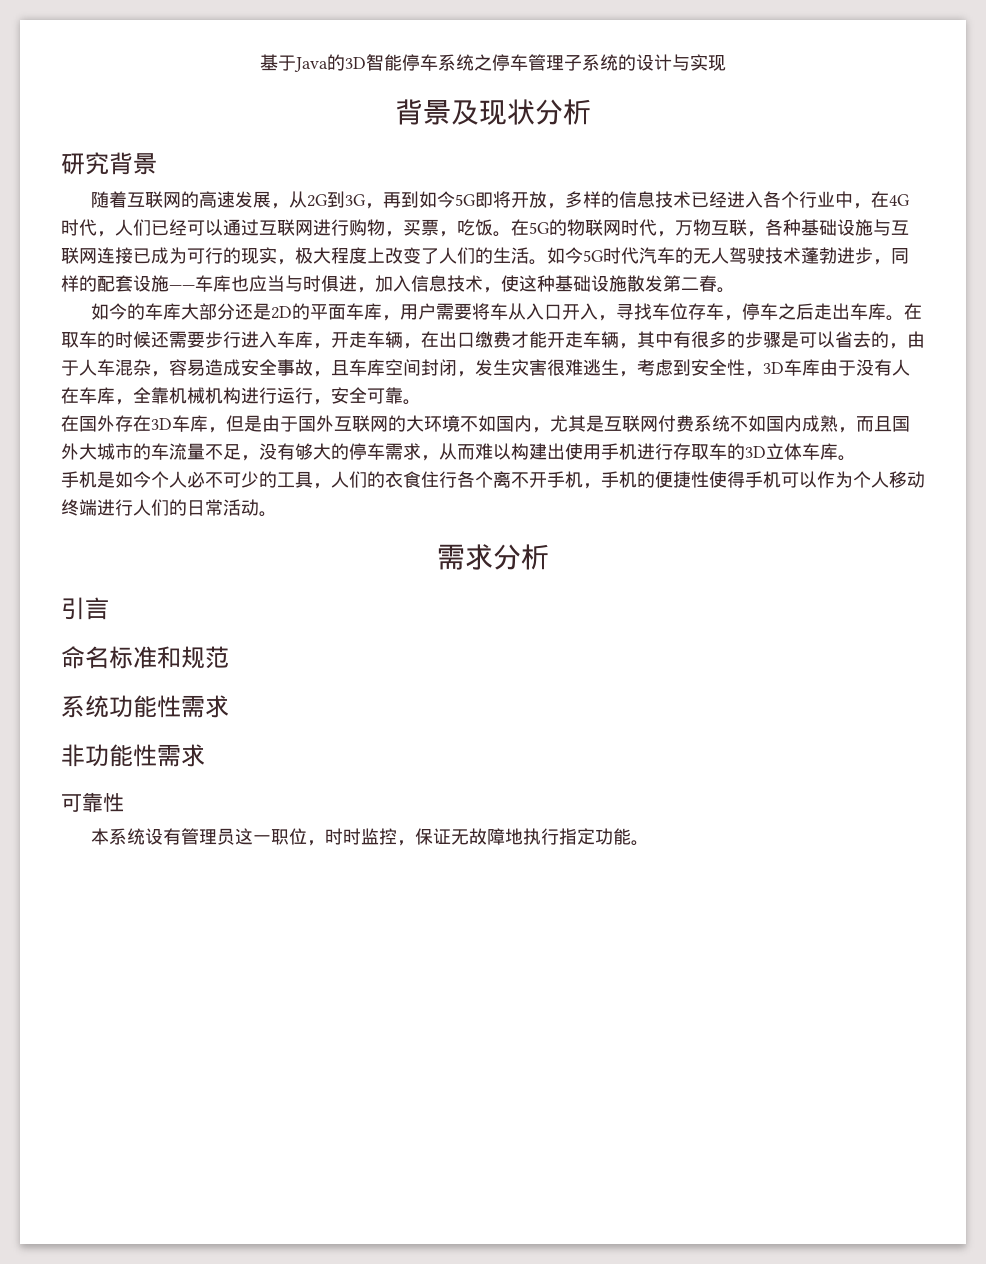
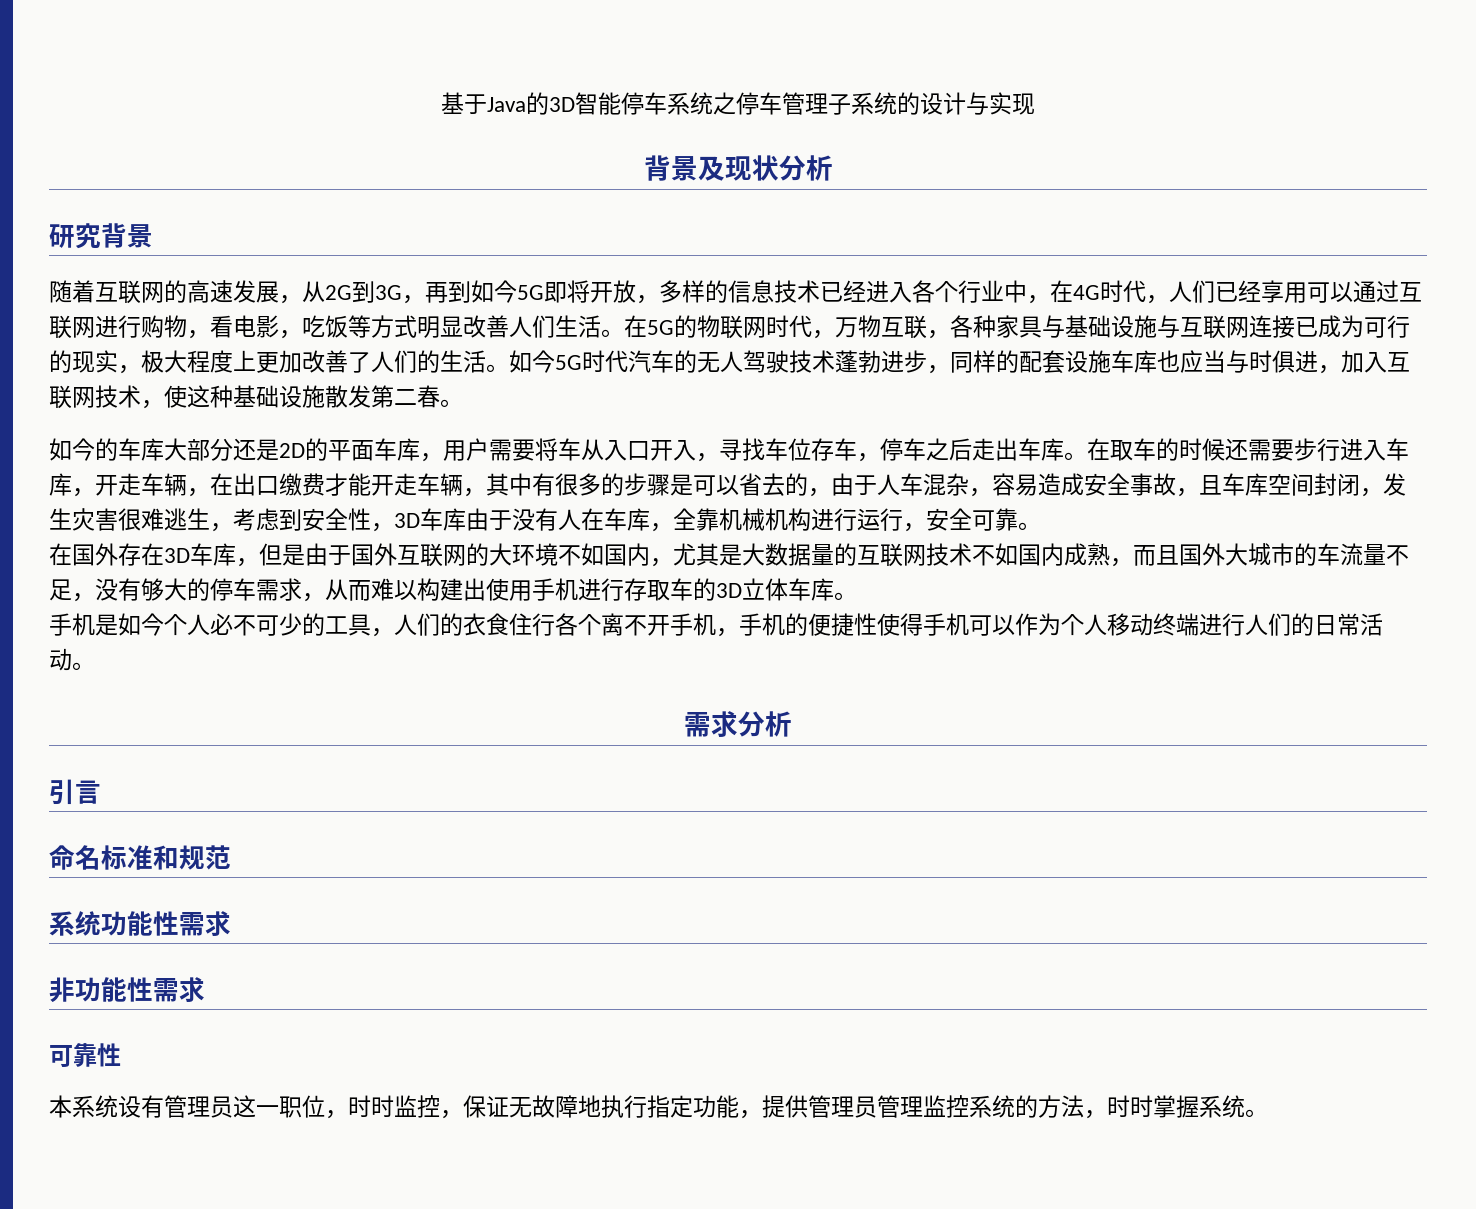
- 随着互联网的高速发展，从2G到3G，再到如今5G即将开放，多样的信息技术已经进入各个行业中，在4G时代，人们已经可以通过互联网进行购物，买票，吃饭。
+ 随着互联网的高速发展，从2G到3G，再到如今5G即将开放，多样的信息技术已经进入各个行业中，在4G时代，人们已经享用可以通过互联网进行购物，看电影，吃饭等方式明显改善人们生活。
- 在5G的物联网时代，万物互联，各种基础设施与互联网连接已成为可行的现实，极大程度上改变了人们的生活。
+ 在5G的物联网时代，万物互联，各种家具与基础设施与互联网连接已成为可行的现实，极大程度上更加改善了人们的生活。
- 如今5G时代汽车的无人驾驶技术蓬勃进步，同样的配套设施——车库也应当与时俱进，加入信息技术，使这种基础设施散发第二春。
+ 如今5G时代汽车的无人驾驶技术蓬勃进步，同样的配套设施车库也应当与时俱进，加入互联网技术，使这种基础设施散发第二春。
- 在国外存在3D车库，但是由于国外互联网的大环境不如国内，尤其是互联网付费系统不如国内成熟，而且国外大城市的车流量不足，没有够大的停车需求，从而难以构建出使用手机进行存取车的3D立体车库。
+ 在国外存在3D车库，但是由于国外互联网的大环境不如国内，尤其是大数据量的互联网技术不如国内成熟，而且国外大城市的车流量不足，没有够大的停车需求，从而难以构建出使用手机进行存取车的3D立体车库。
- 本系统设有管理员这一职位，时时监控，保证无故障地执行指定功能。
+ 本系统设有管理员这一职位，时时监控，保证无故障地执行指定功能，提供管理员管理监控系统的方法，时时掌握系统。

